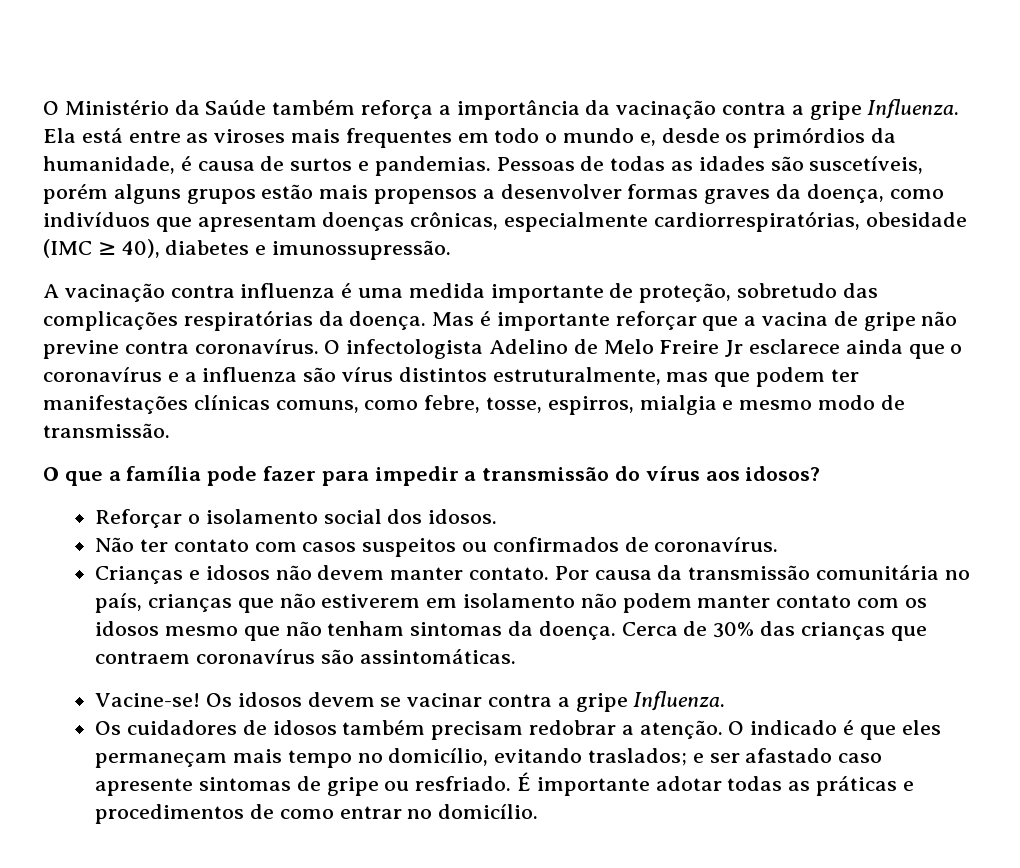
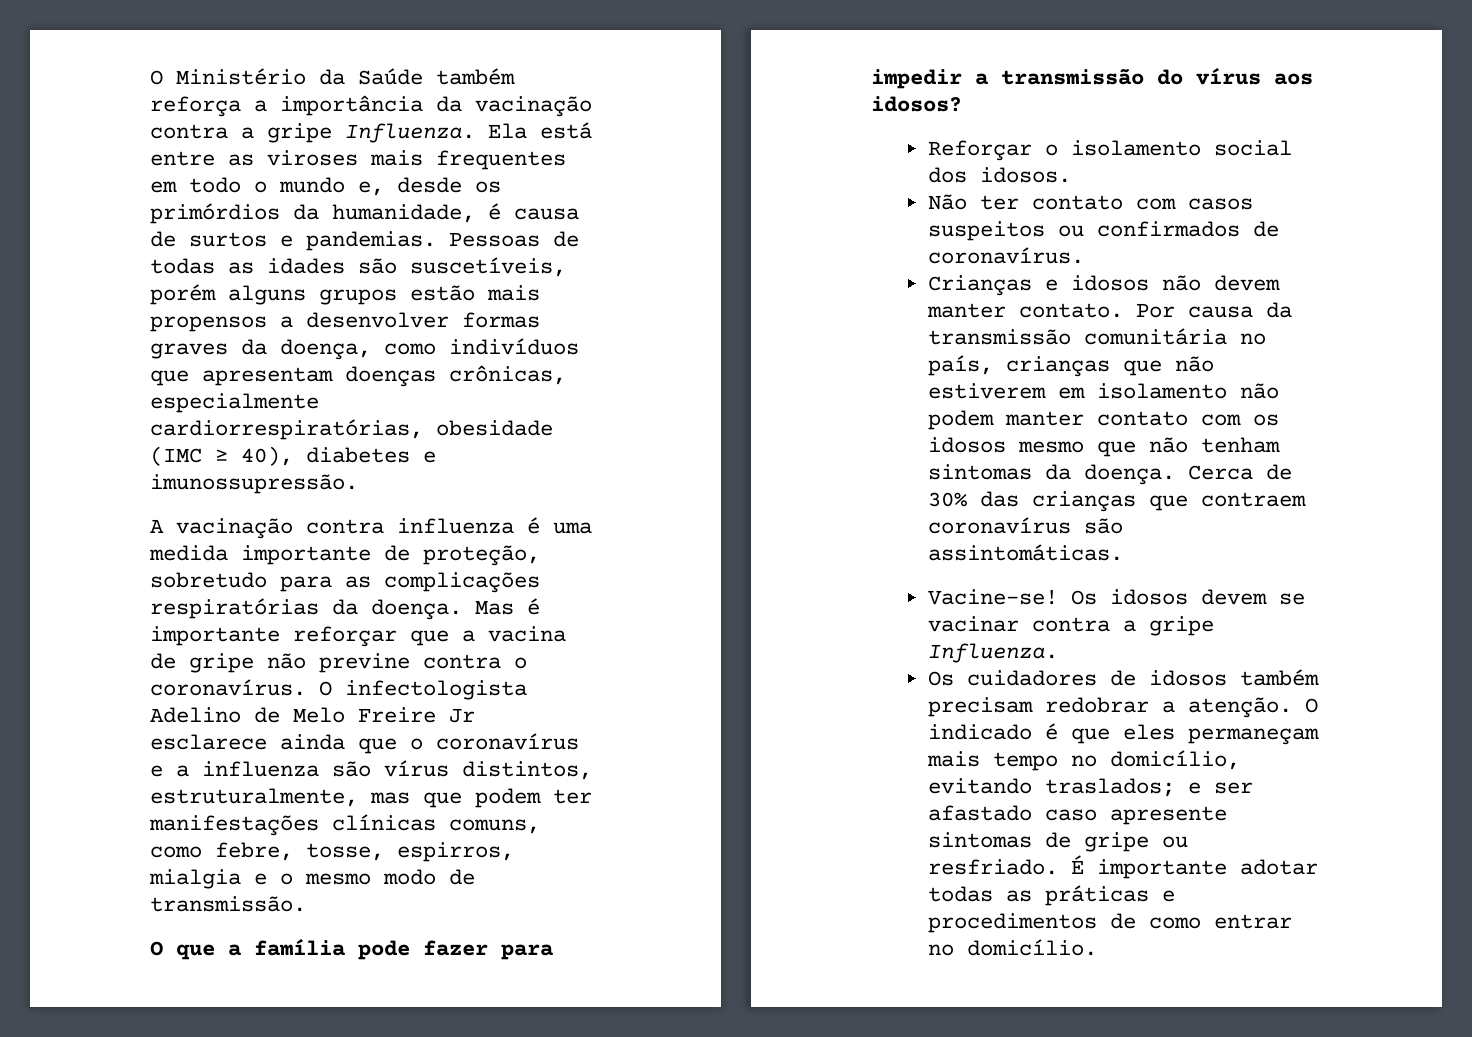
- A vacinação contra influenza é uma medida importante de proteção, sobretudo das complicações respiratórias da doença.
+ A vacinação contra influenza é uma medida importante de proteção, sobretudo para as complicações respiratórias da doença.
- Mas é importante reforçar que a vacina de gripe não previne contra coronavírus.
+ Mas é importante reforçar que a vacina de gripe não previne contra o coronavírus.
- O infectologista Adelino de Melo Freire Jr esclarece ainda que o coronavírus e a influenza são vírus distintos estruturalmente, mas que podem ter manifestações clínicas comuns, como febre, tosse, espirros, mialgia e mesmo modo de transmissão.
+ O infectologista Adelino de Melo Freire Jr esclarece ainda que o coronavírus e a influenza são vírus distintos, estruturalmente, mas que podem ter manifestações clínicas comuns, como febre, tosse, espirros, mialgia e o mesmo modo de transmissão.

